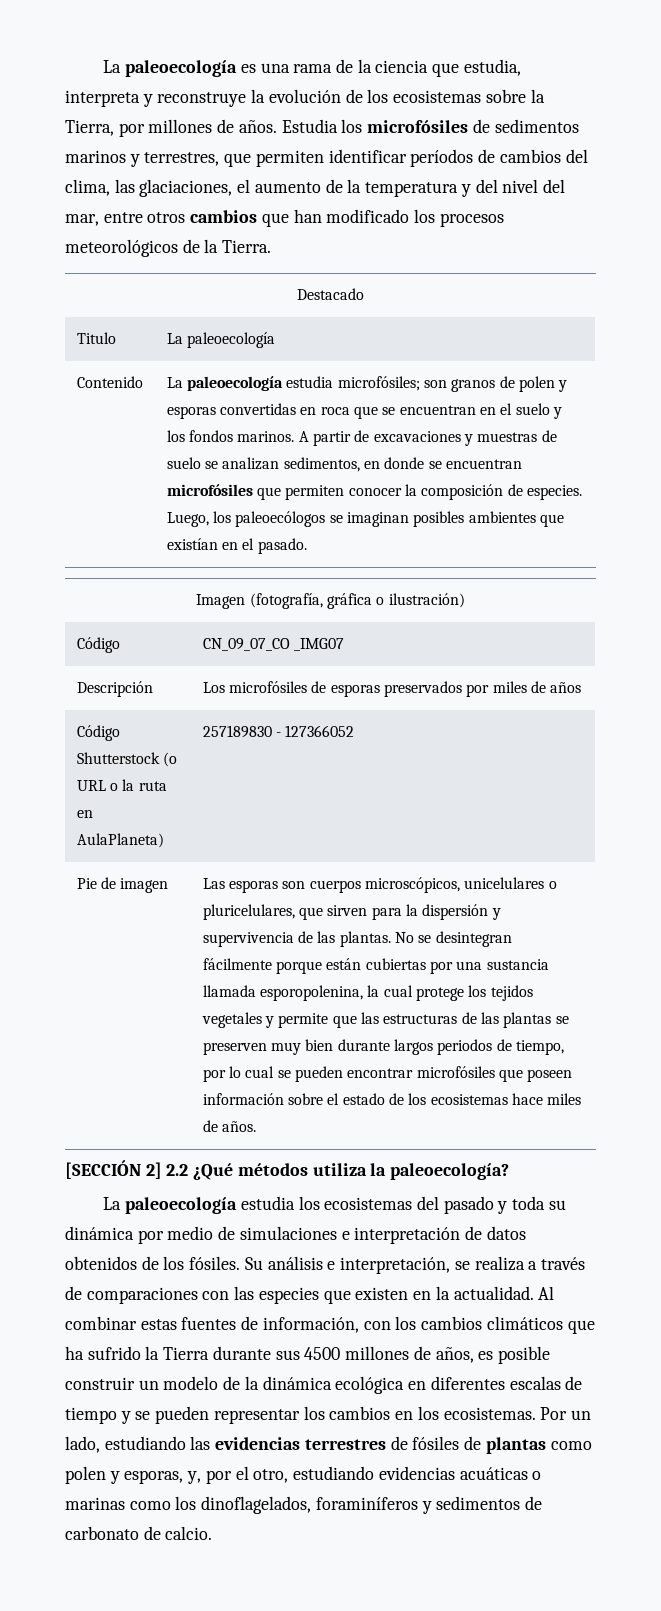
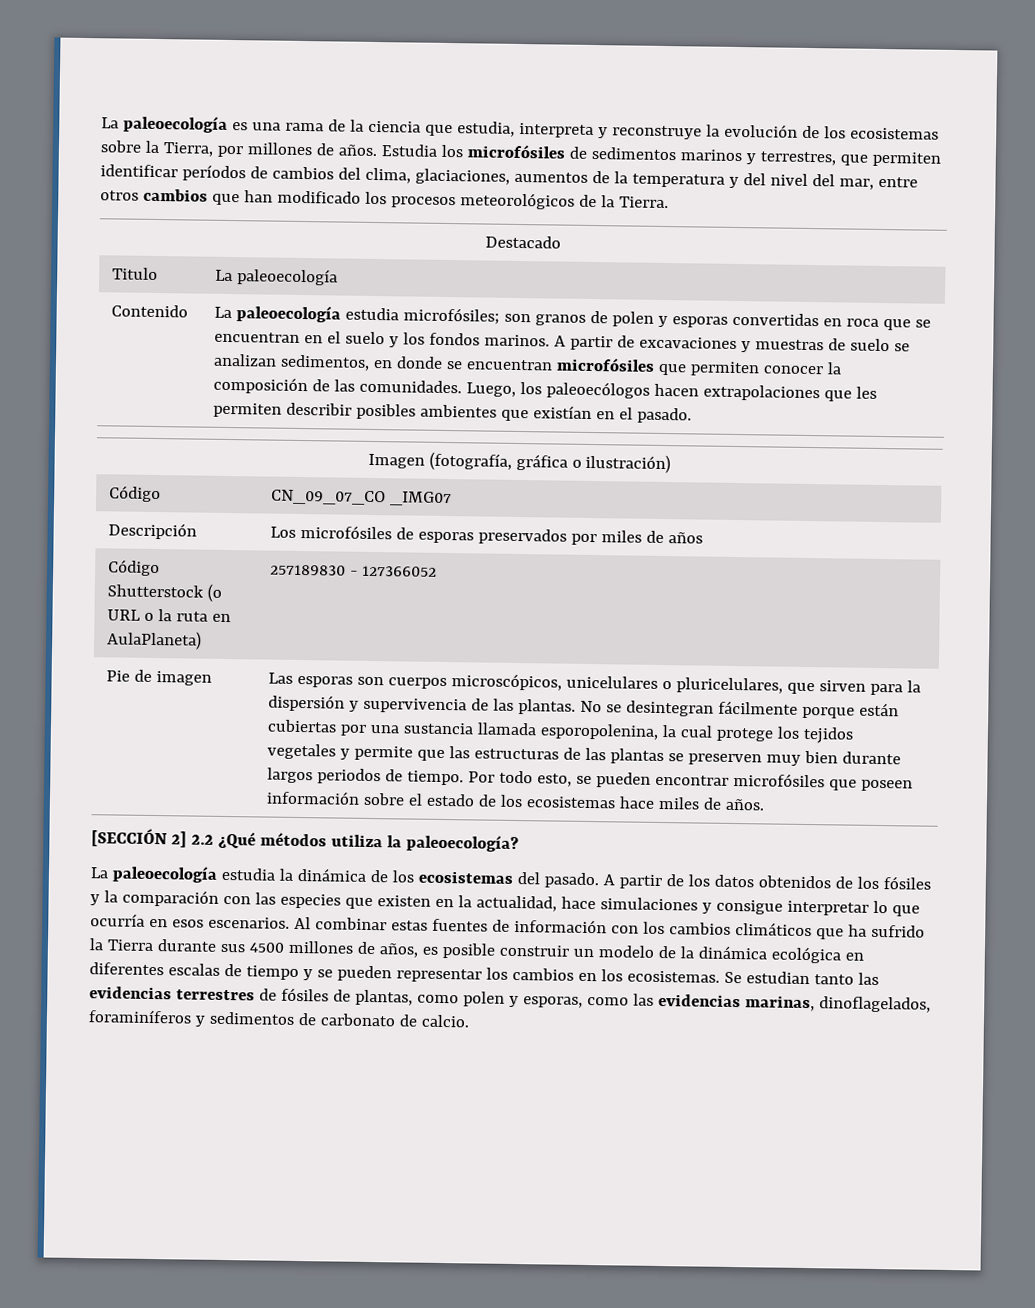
- Estudia los microfósiles de sedimentos marinos y terrestres, que permiten identificar períodos de cambios del clima, las glaciaciones, el aumento de la temperatura y del nivel del mar, entre otros cambios que han modificado los procesos meteorológicos de la Tierra.
+ Estudia los microfósiles de sedimentos marinos y terrestres, que permiten identificar períodos de cambios del clima, glaciaciones, aumentos de la temperatura y del nivel del mar, entre otros cambios que han modificado los procesos meteorológicos de la Tierra.
- A partir de excavaciones y muestras de suelo se analizan sedimentos, en donde se encuentran microfósiles que permiten conocer la composición de especies.
+ A partir de excavaciones y muestras de suelo se analizan sedimentos, en donde se encuentran microfósiles que permiten conocer la composición de las comunidades.
- Luego, los paleoecólogos se imaginan posibles ambientes que existían en el pasado.
+ Luego, los paleoecólogos hacen extrapolaciones que les permiten describir posibles ambientes que existían en el pasado.
- No se desintegran fácilmente porque están cubiertas por una sustancia llamada esporopolenina, la cual protege los tejidos vegetales y permite que las estructuras de las plantas se preserven muy bien durante largos periodos de tiempo, por lo cual se pueden encontrar microfósiles que poseen información sobre el estado de los ecosistemas hace miles de años.
+ No se desintegran fácilmente porque están cubiertas por una sustancia llamada esporopolenina, la cual protege los tejidos vegetales y permite que las estructuras de las plantas se preserven muy bien durante largos periodos de tiempo. Por todo esto, se pueden encontrar microfósiles que poseen información sobre el estado de los ecosistemas hace miles de años.
- La paleoecología estudia los ecosistemas del pasado y toda su dinámica por medio de simulaciones e interpretación de datos obtenidos de los fósiles. Su análisis e interpretación, se realiza a través de comparaciones con las especies que existen en la actualidad.
+ La paleoecología estudia la dinámica de los ecosistemas del pasado. A partir de los datos obtenidos de los fósiles y la comparación con las especies que existen en la actualidad, hace simulaciones y consigue interpretar lo que ocurría en esos escenarios.
- Al combinar estas fuentes de información, con los cambios climáticos que ha sufrido la Tierra durante sus 4500 millones de años, es posible construir un modelo de la dinámica ecológica en diferentes escalas de tiempo y se pueden representar los cambios en los ecosistemas.
+ Al combinar estas fuentes de información con los cambios climáticos que ha sufrido la Tierra durante sus 4500 millones de años, es posible construir un modelo de la dinámica ecológica en diferentes escalas de tiempo y se pueden representar los cambios en los ecosistemas.
- Por un lado, estudiando las evidencias terrestres de fósiles de plantas como polen y esporas, y, por el otro, estudiando evidencias acuáticas o marinas como los dinoflagelados, foraminíferos y sedimentos de carbonato de calcio.
+ Se estudian tanto las evidencias terrestres de fósiles de plantas, como polen y esporas, como las evidencias marinas, dinoflagelados, foraminíferos y sedimentos de carbonato de calcio.

